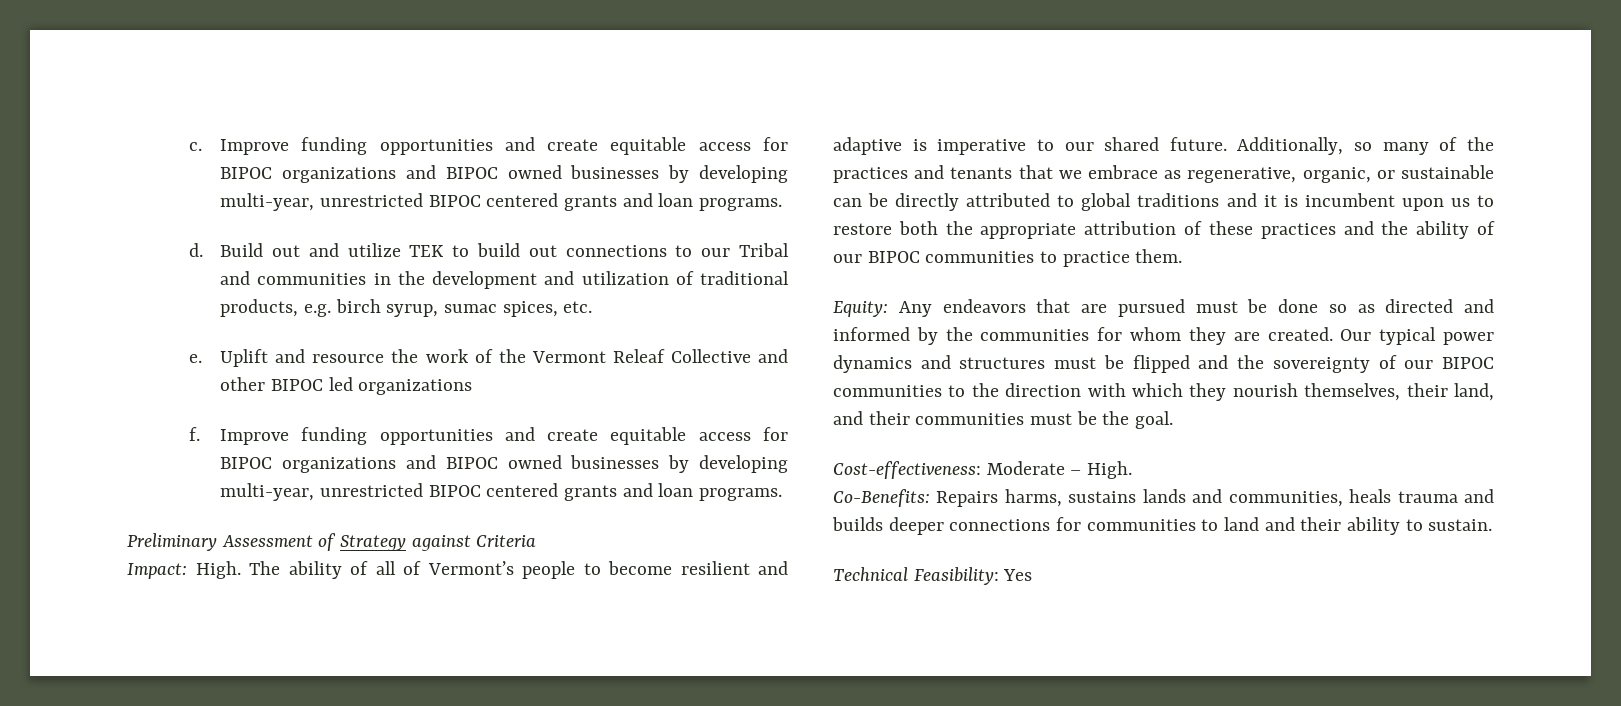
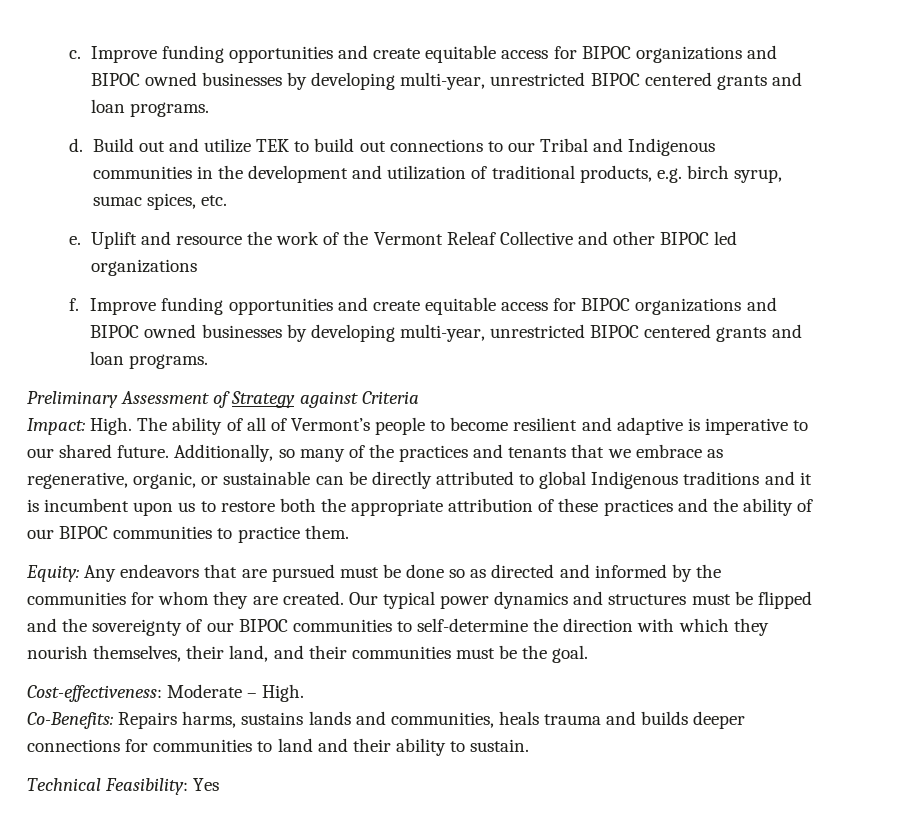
- Build out and utilize TEK to build out connections to our Tribal and communities in the development and utilization of traditional products, e.g. birch syrup, sumac spices, etc.
+ Build out and utilize TEK to build out connections to our Tribal and Indigenous communities in the development and utilization of traditional products, e.g. birch syrup, sumac spices, etc.
- Additionally, so many of the practices and tenants that we embrace as regenerative, organic, or sustainable can be directly attributed to global traditions and it is incumbent upon us to restore both the appropriate attribution of these practices and the ability of our BIPOC communities to practice them.
+ Additionally, so many of the practices and tenants that we embrace as regenerative, organic, or sustainable can be directly attributed to global Indigenous traditions and it is incumbent upon us to restore both the appropriate attribution of these practices and the ability of our BIPOC communities to practice them.
- Our typical power dynamics and structures must be flipped and the sovereignty of our BIPOC communities to the direction with which they nourish themselves, their land, and their communities must be the goal.
+ Our typical power dynamics and structures must be flipped and the sovereignty of our BIPOC communities to self-determine the direction with which they nourish themselves, their land, and their communities must be the goal.

